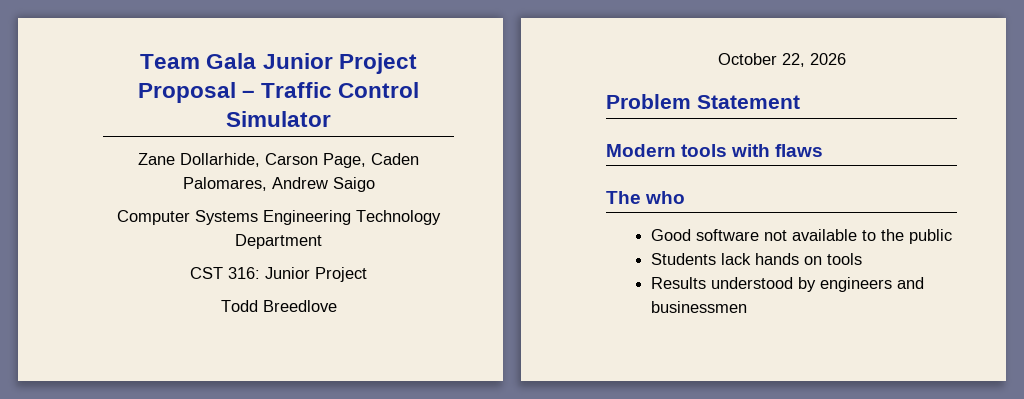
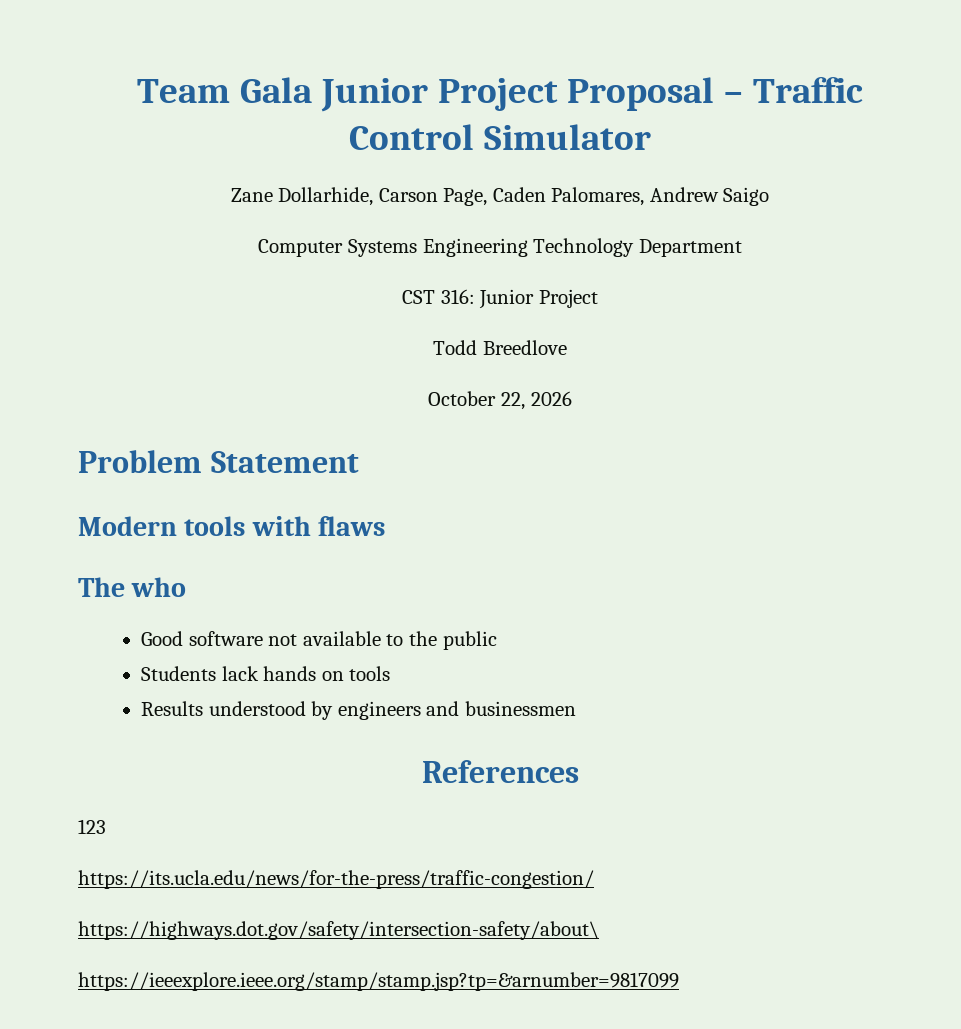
+ References
+ 123
+ https://its.ucla.edu/news/for-the-press/traffic-congestion/
+ https://highways.dot.gov/safety/intersection-safety/about\
+ https://ieeexplore.ieee.org/stamp/stamp.jsp?tp=&arnumber=9817099

